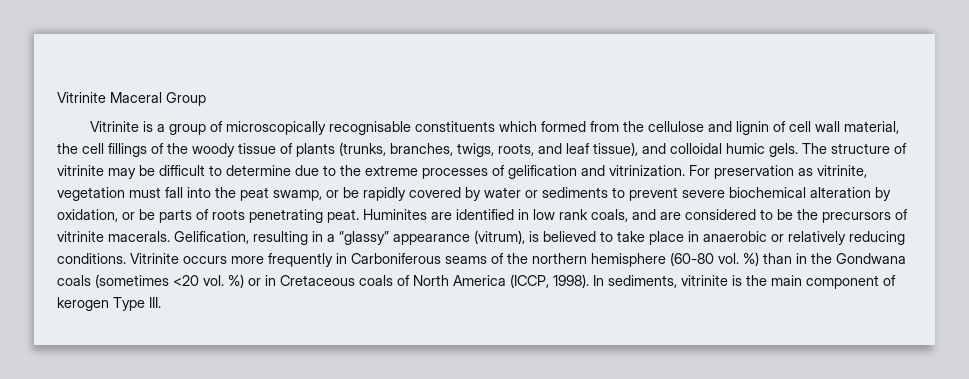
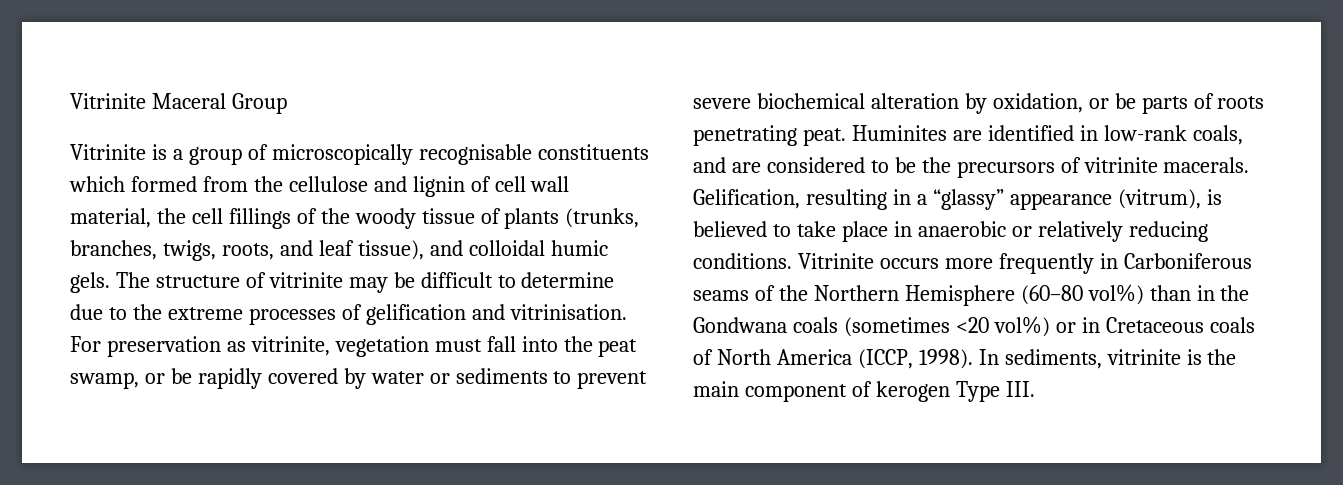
- The structure of vitrinite may be difficult to determine due to the extreme processes of gelification and vitrinization.
+ The structure of vitrinite may be difficult to determine due to the extreme processes of gelification and vitrinisation.
- Huminites are identified in low rank coals, and are considered to be the precursors of vitrinite macerals.
+ Huminites are identified in low-rank coals, and are considered to be the precursors of vitrinite macerals.
- Vitrinite occurs more frequently in Carboniferous seams of the northern hemisphere (60-80 vol. %) than in the Gondwana coals (sometimes <20 vol. %) or in Cretaceous coals of North America (ICCP, 1998).
+ Vitrinite occurs more frequently in Carboniferous seams of the Northern Hemisphere (60–80 vol%) than in the Gondwana coals (sometimes <20 vol%) or in Cretaceous coals of North America (ICCP, 1998).

